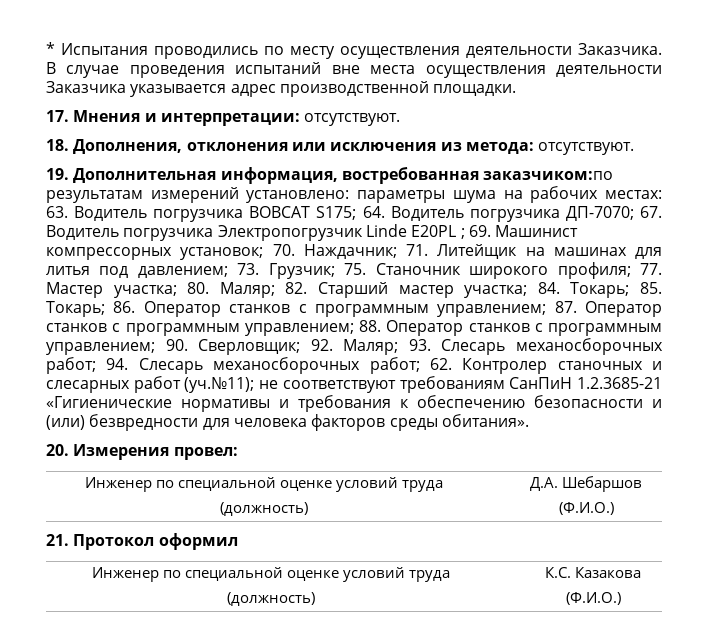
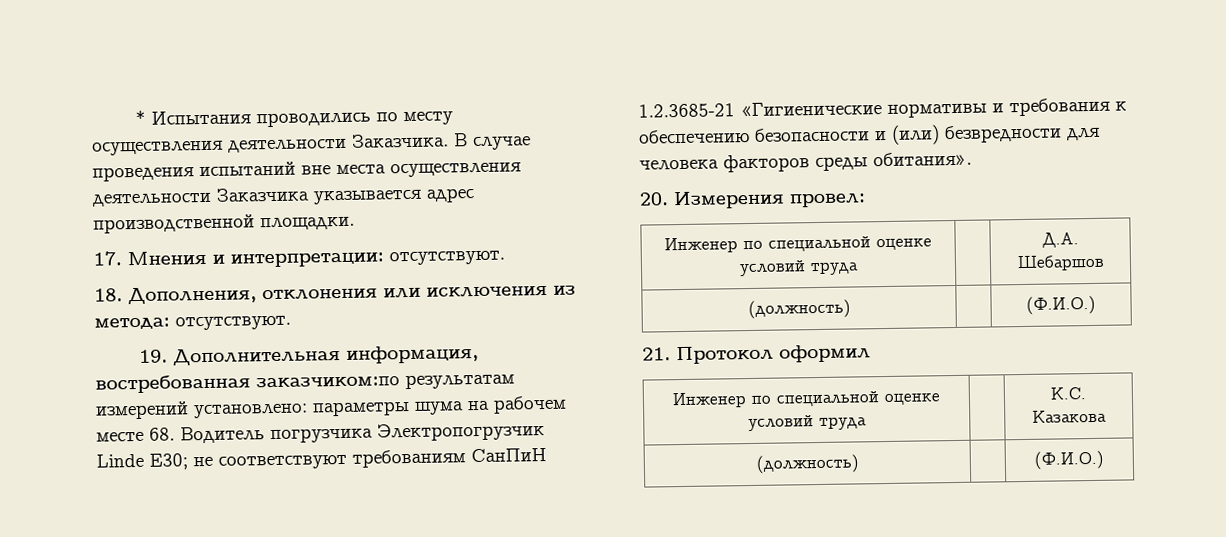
- 19. Дополнительная информация, востребованная заказчиком:по результатам измерений установлено: параметры шума на рабочих местах: 63. Водитель погрузчика BOBCAT S175; 64. Водитель погрузчика ДП-7070; 67. Водитель погрузчика Электропогрузчик Linde E20PL ; 69. Машинист компрессорных установок; 70. Наждачник; 71. Литейщик на машинах для литья под давлением; 73. Грузчик; 75. Станочник широкого профиля; 77. Мастер участка; 80. Маляр; 82. Старший мастер участка; 84. Токарь; 85. Токарь; 86. Оператор станков с программным управлением; 87. Оператор станков с программным управлением; 88. Оператор станков с программным управлением; 90. Сверловщик; 92. Маляр; 93. Слесарь механосборочных работ; 94. Слесарь механосборочных работ; 62. Контролер станочных и слесарных работ (уч.№11); не соответствуют требованиям СанПиН 1.2.3685-21 «Гигиенические нормативы и требования к обеспечению безопасности и (или) безвредности для человека факторов среды обитания».
+ 19. Дополнительная информация, востребованная заказчиком:по результатам измерений установлено: параметры шума на рабочем месте 68. Водитель погрузчика Электропогрузчик Linde E30; не соответствуют требованиям СанПиН 1.2.3685-21 «Гигиенические нормативы и требования к обеспечению безопасности и (или) безвредности для человека факторов среды обитания».

